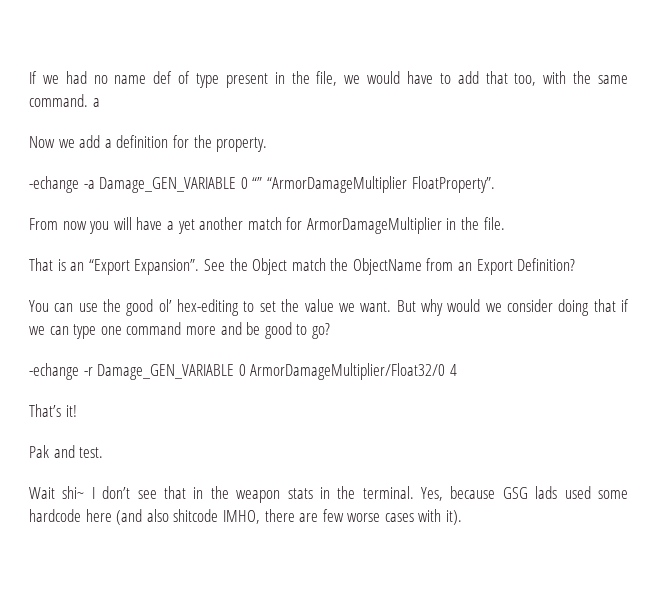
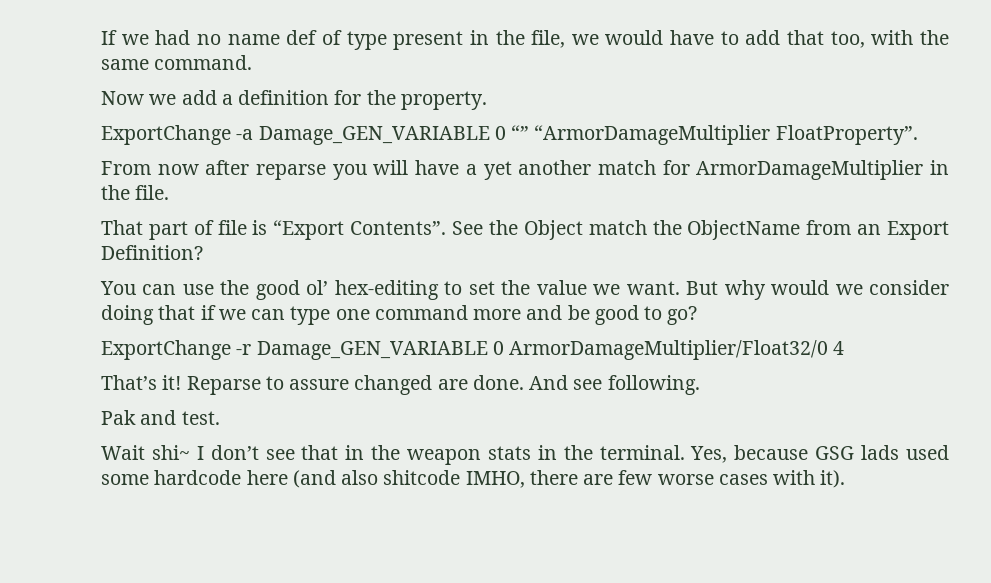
- If we had no name def of type present in the file, we would have to add that too, with the same command. a
+ If we had no name def of type present in the file, we would have to add that too, with the same command.
- -echange -a Damage_GEN_VARIABLE 0 “” “ArmorDamageMultiplier FloatProperty”.
+ ExportChange -a Damage_GEN_VARIABLE 0 “” “ArmorDamageMultiplier FloatProperty”.
- From now you will have a yet another match for ArmorDamageMultiplier in the file.
+ From now after reparse you will have a yet another match for ArmorDamageMultiplier in the file.
- That is an “Export Expansion”.
+ That part of file is “Export Contents”.
- -echange -r Damage_GEN_VARIABLE 0 ArmorDamageMultiplier/Float32/0 4
+ ExportChange -r Damage_GEN_VARIABLE 0 ArmorDamageMultiplier/Float32/0 4
+ Reparse to assure changed are done. And see following.

